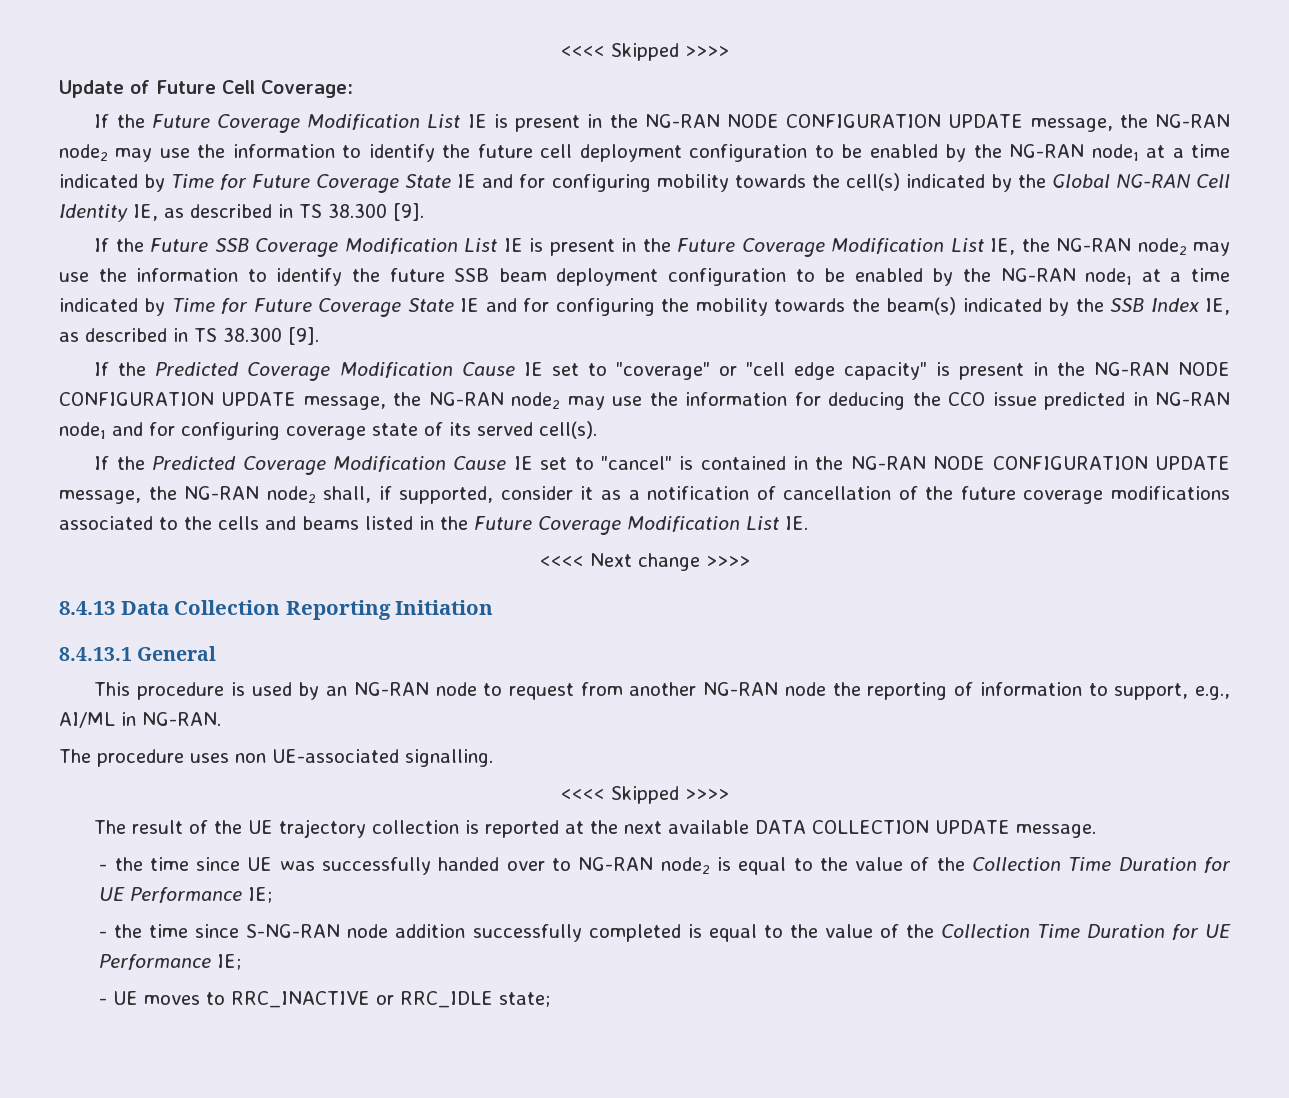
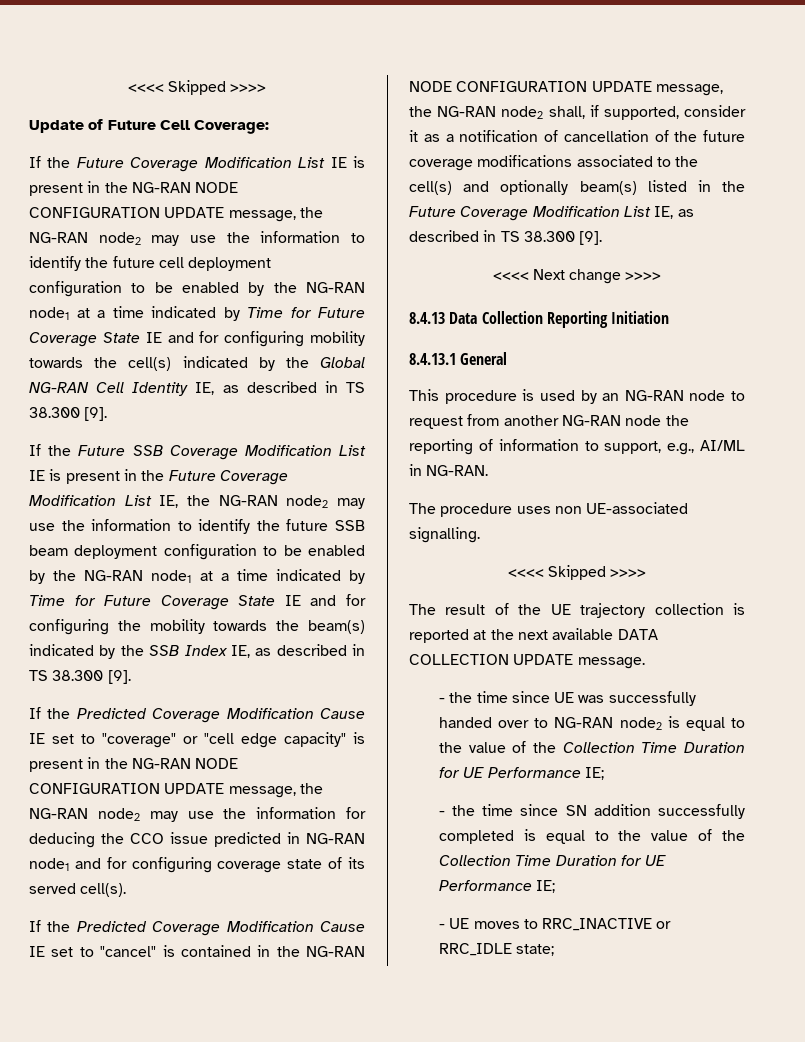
- If the Predicted Coverage Modification Cause IE set to "cancel" is contained in the NG-RAN NODE CONFIGURATION UPDATE message, the NG-RAN node2 shall, if supported, consider it as a notification of cancellation of the future coverage modifications associated to the cells and beams listed in the Future Coverage Modification List IE.
+ If the Predicted Coverage Modification Cause IE set to "cancel" is contained in the NG-RAN NODE CONFIGURATION UPDATE message, the NG-RAN node2 shall, if supported, consider it as a notification of cancellation of the future coverage modifications associated to the cell(s) and optionally beam(s) listed in the Future Coverage Modification List IE, as described in TS 38.300 [9].
- - the time since S-NG-RAN node addition successfully completed is equal to the value of the Collection Time Duration for UE Performance IE;
+ - the time since SN addition successfully completed is equal to the value of the Collection Time Duration for UE Performance IE;

